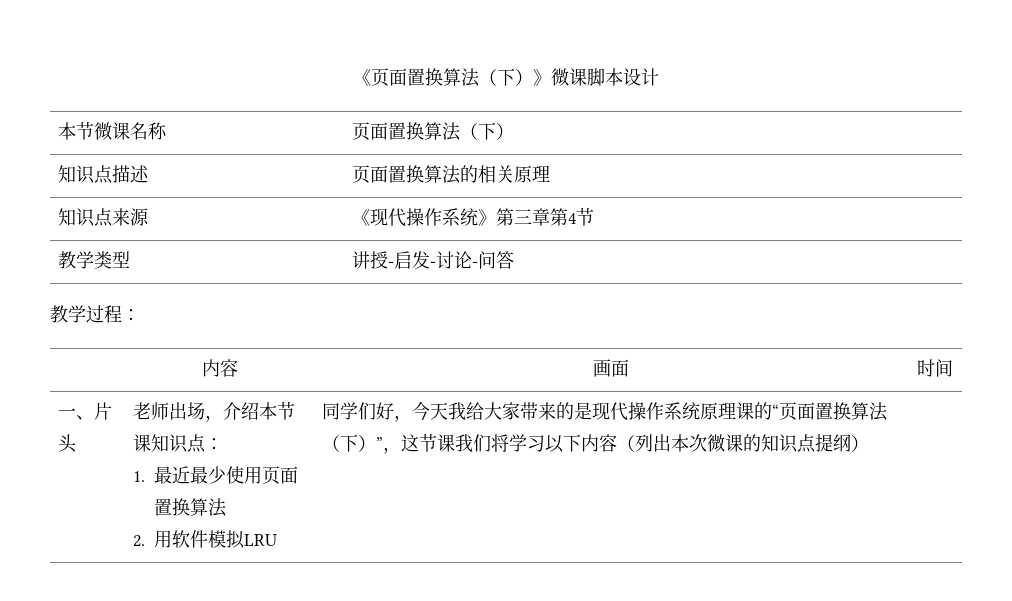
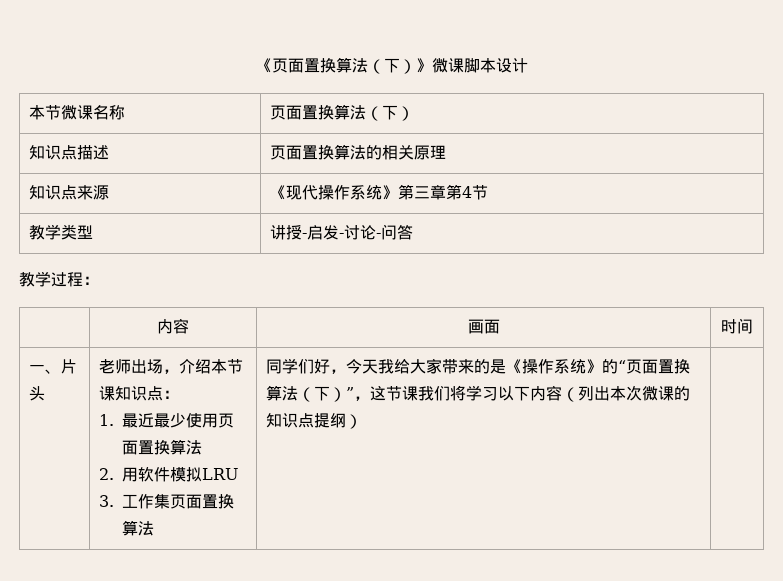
+ 3.工作集页面置换算法
- 同学们好，今天我给大家带来的是现代操作系统原理课的“页面置换算法（下）”，这节课我们将学习以下内容（列出本次微课的知识点提纲）
+ 同学们好，今天我给大家带来的是《操作系统》的“页面置换算法（下）”，这节课我们将学习以下内容（列出本次微课的知识点提纲）

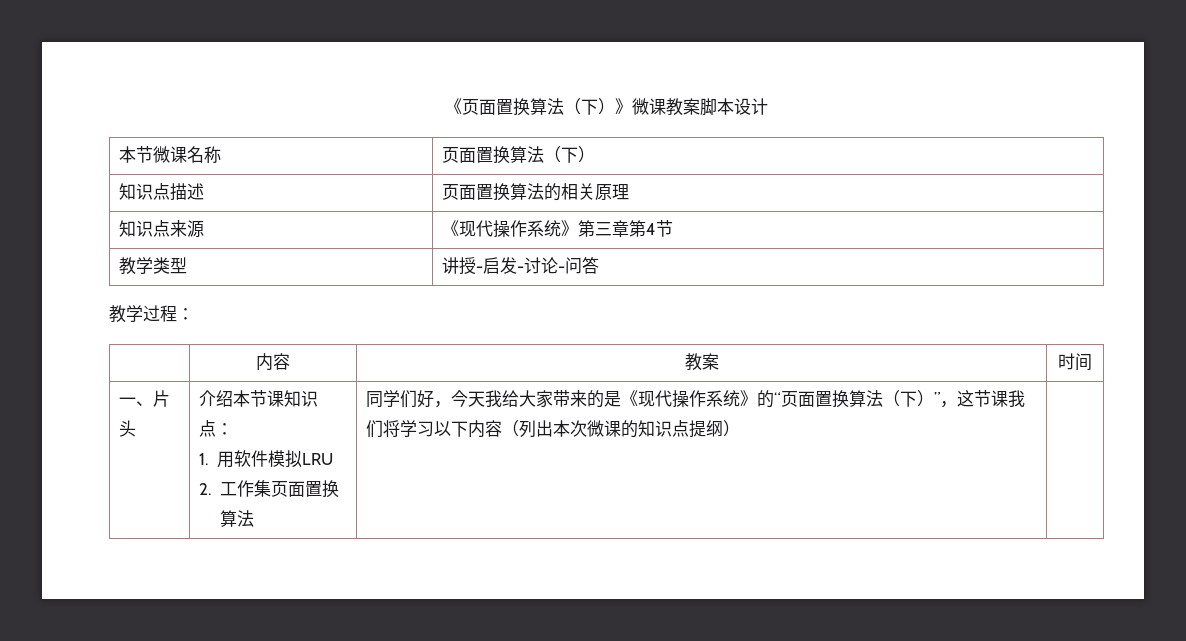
- 《页面置换算法（下）》微课脚本设计
+ 《页面置换算法（下）》微课教案脚本设计
- | 内容 | 画面 | 时间
+ | 内容 | 教案 | 时间
- 老师出场，介绍本节课知识点：
+ 介绍本节课知识点：
- 1.最近最少使用页面置换算法
- 2.用软件模拟LRU
+ 1.用软件模拟LRU
- 3.工作集页面置换算法
+ 2.工作集页面置换算法
- 同学们好，今天我给大家带来的是《操作系统》的“页面置换算法（下）”，这节课我们将学习以下内容（列出本次微课的知识点提纲）
+ 同学们好，今天我给大家带来的是《现代操作系统》的“页面置换算法（下）”，这节课我们将学习以下内容（列出本次微课的知识点提纲）

